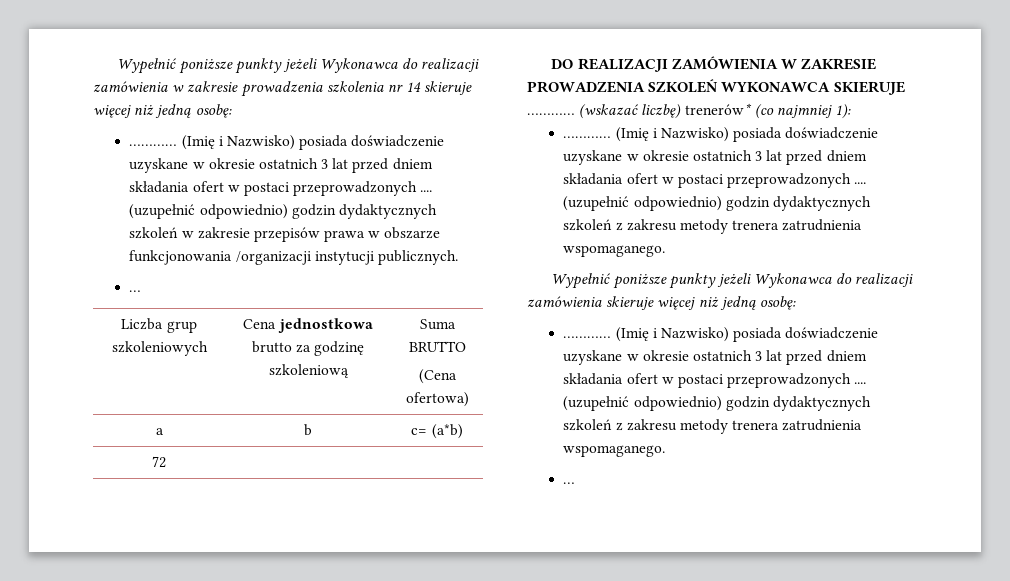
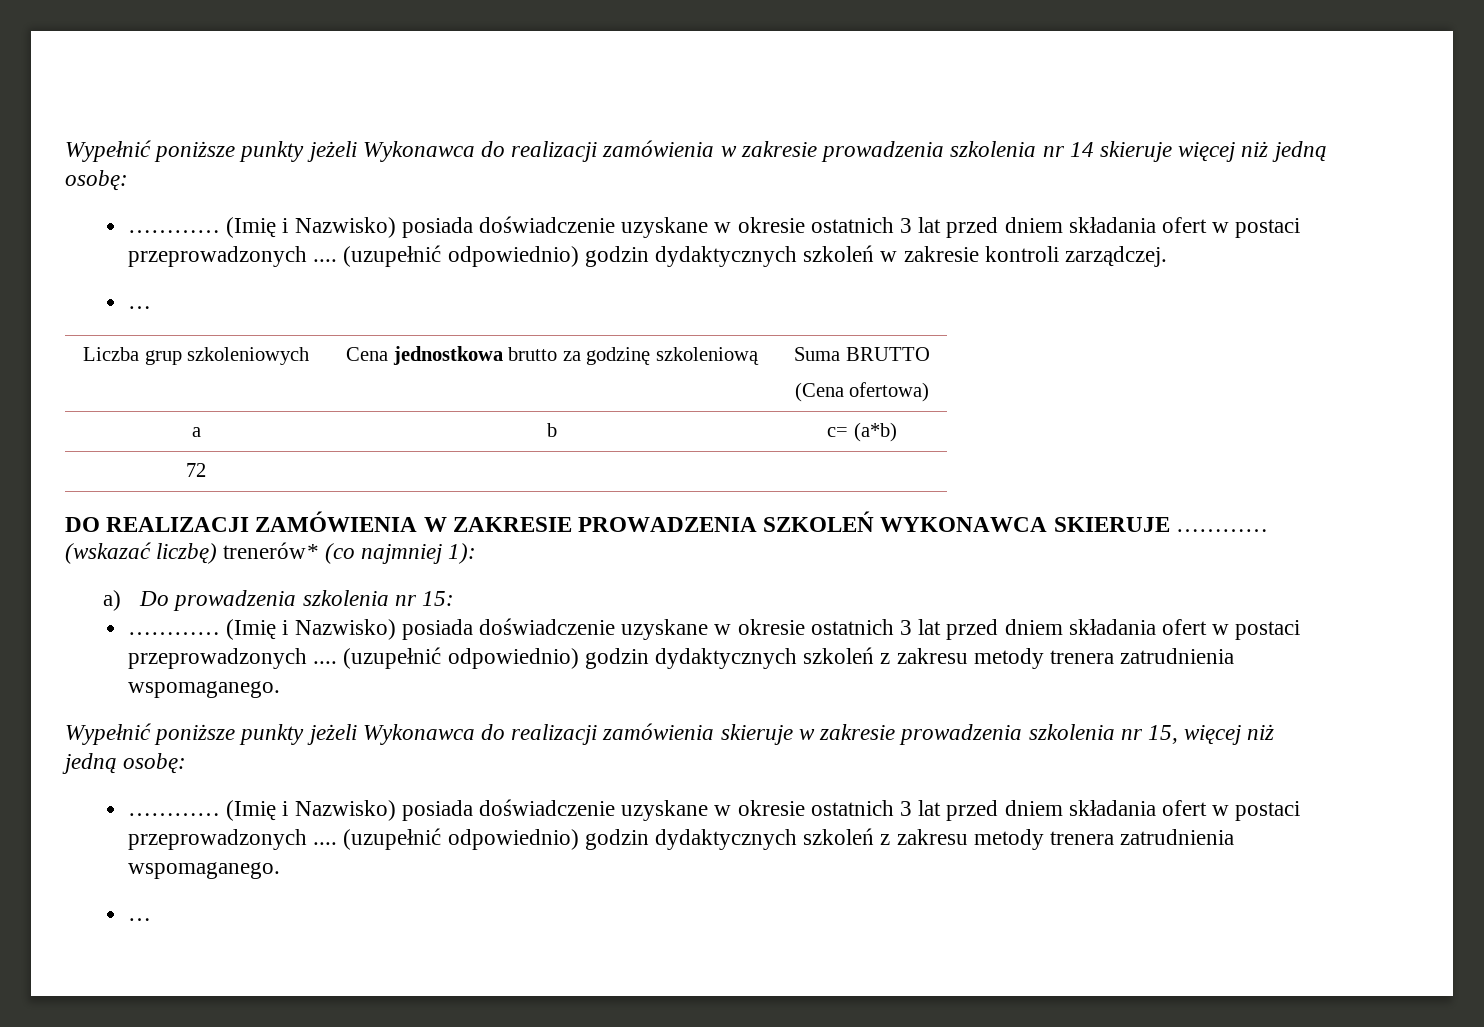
- (uzupełnić odpowiednio) godzin dydaktycznych szkoleń w zakresie przepisów prawa w obszarze funkcjonowania /organizacji instytucji publicznych.
+ (uzupełnić odpowiednio) godzin dydaktycznych szkoleń w zakresie kontroli zarządczej.
+ a) Do prowadzenia szkolenia nr 15:
- Wypełnić poniższe punkty jeżeli Wykonawca do realizacji zamówienia skieruje więcej niż jedną osobę:
+ Wypełnić poniższe punkty jeżeli Wykonawca do realizacji zamówienia skieruje w zakresie prowadzenia szkolenia nr 15, więcej niż jedną osobę:

